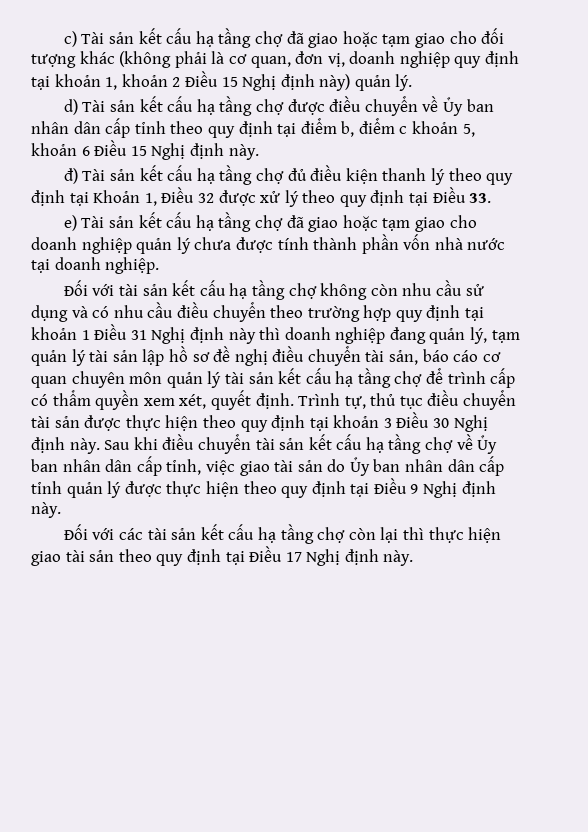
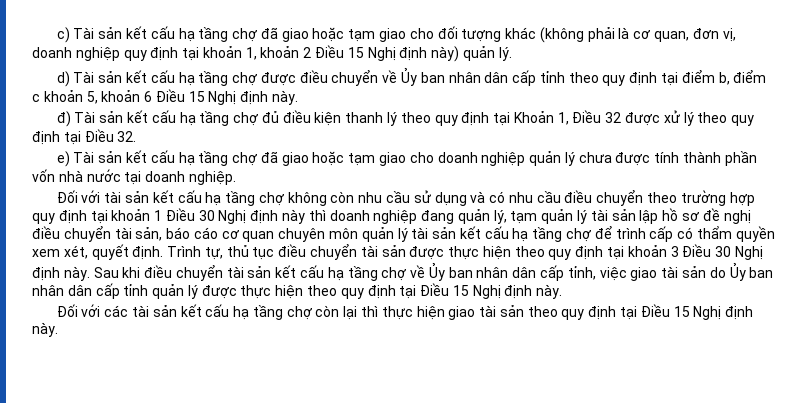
- đ) Tài sản kết cấu hạ tầng chợ đủ điều kiện thanh lý theo quy định tại Khoản 1, Điều 32 được xử lý theo quy định tại Điều 33.
+ đ) Tài sản kết cấu hạ tầng chợ đủ điều kiện thanh lý theo quy định tại Khoản 1, Điều 32 được xử lý theo quy định tại Điều 32.
- Đối với tài sản kết cấu hạ tầng chợ không còn nhu cầu sử dụng và có nhu cầu điều chuyển theo trường hợp quy định tại khoản 1 Điều 31 Nghị định này thì doanh nghiệp đang quản lý, tạm quản lý tài sản lập hồ sơ đề nghị điều chuyển tài sản, báo cáo cơ quan chuyên môn quản lý tài sản kết cấu hạ tầng chợ để trình cấp có thẩm quyền xem xét, quyết định.
+ Đối với tài sản kết cấu hạ tầng chợ không còn nhu cầu sử dụng và có nhu cầu điều chuyển theo trường hợp quy định tại khoản 1 Điều 30 Nghị định này thì doanh nghiệp đang quản lý, tạm quản lý tài sản lập hồ sơ đề nghị điều chuyển tài sản, báo cáo cơ quan chuyên môn quản lý tài sản kết cấu hạ tầng chợ để trình cấp có thẩm quyền xem xét, quyết định.
- Sau khi điều chuyển tài sản kết cấu hạ tầng chợ về Ủy ban nhân dân cấp tỉnh, việc giao tài sản do Ủy ban nhân dân cấp tỉnh quản lý được thực hiện theo quy định tại Điều 9 Nghị định này.
+ Sau khi điều chuyển tài sản kết cấu hạ tầng chợ về Ủy ban nhân dân cấp tỉnh, việc giao tài sản do Ủy ban nhân dân cấp tỉnh quản lý được thực hiện theo quy định tại Điều 15 Nghị định này.
- Đối với các tài sản kết cấu hạ tầng chợ còn lại thì thực hiện giao tài sản theo quy định tại Điều 17 Nghị định này.
+ Đối với các tài sản kết cấu hạ tầng chợ còn lại thì thực hiện giao tài sản theo quy định tại Điều 15 Nghị định này.

